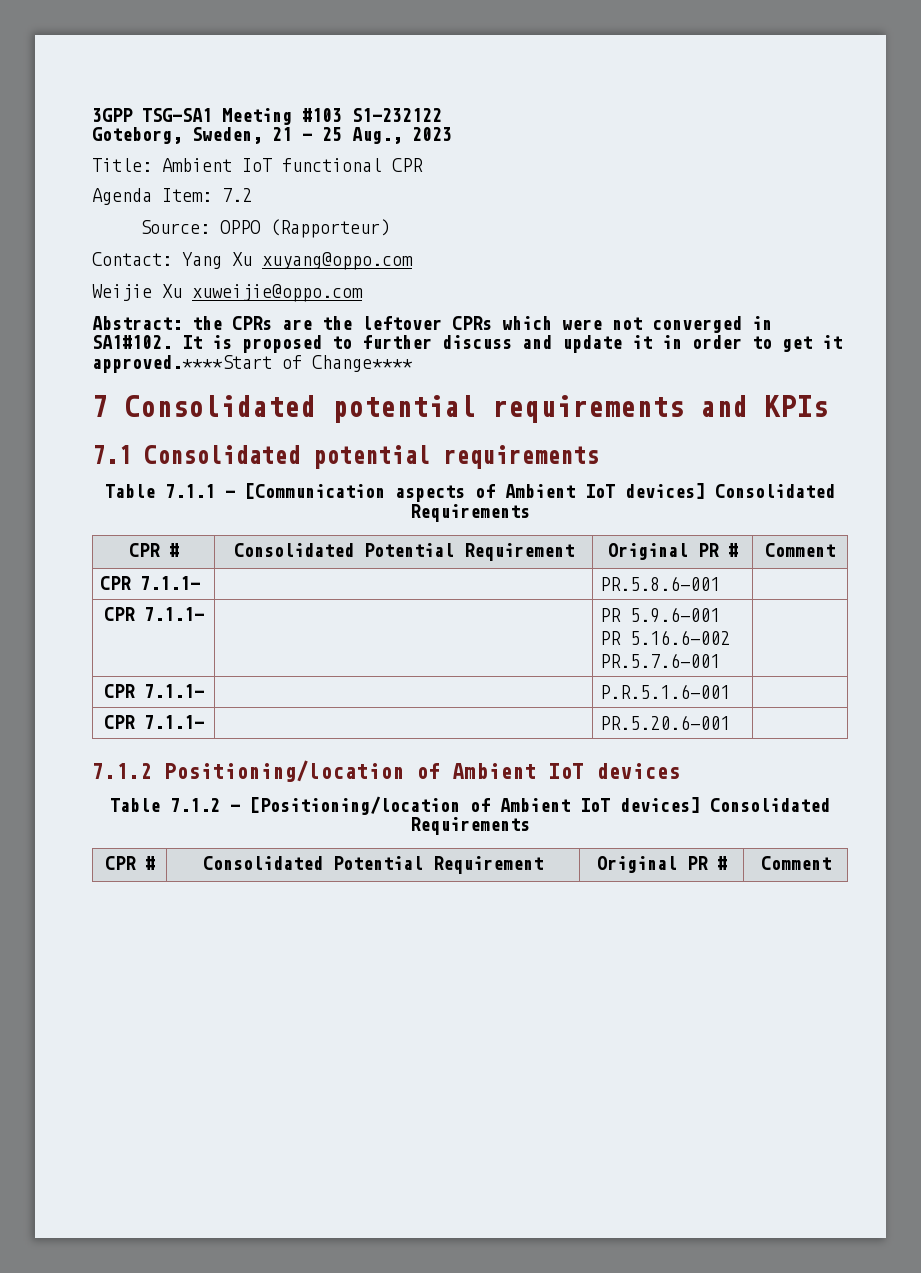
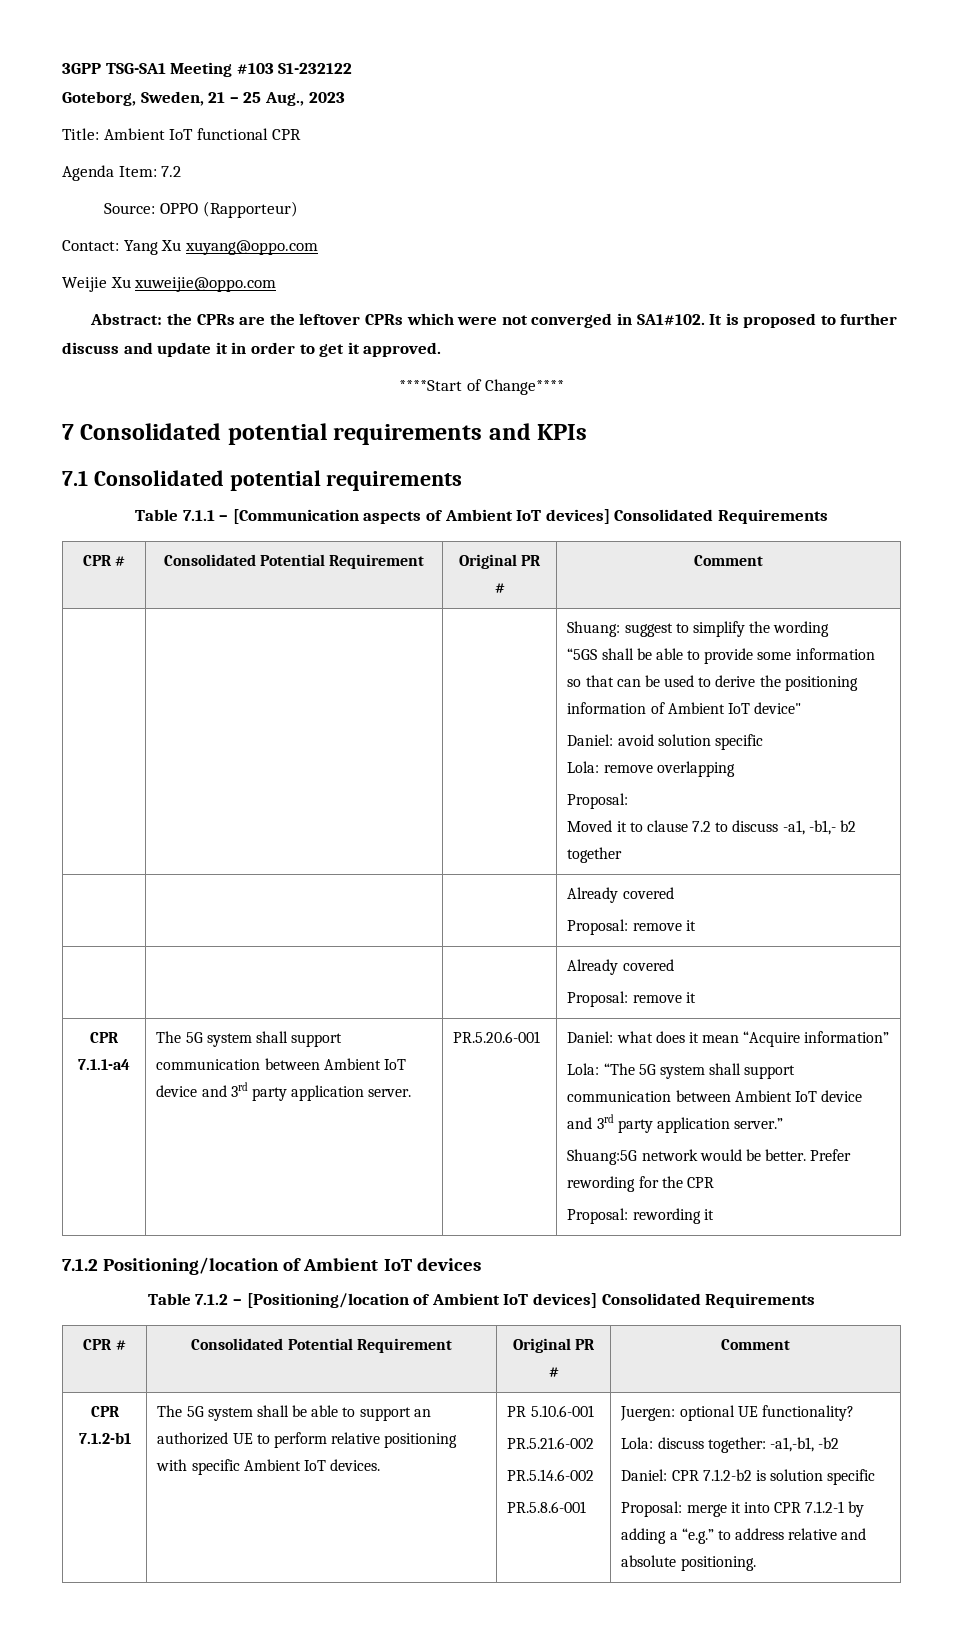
- It is proposed to further discuss and update it in order to get it approved.****Start of Change****
+ It is proposed to further discuss and update it in order to get it approved.
+ ****Start of Change****
- CPR 7.1.1- | | PR.5.8.6-001 |
- CPR 7.1.1- | | PR 5.9.6-001
- PR 5.16.6-002
- PR.5.7.6-001 |
- CPR 7.1.1- | | P.R.5.1.6-001 |
- CPR 7.1.1- | | PR.5.20.6-001 |
+ Shuang: suggest to simplify the wording
+ “5GS shall be able to provide some information so that can be used to derive the positioning information of Ambient IoT device"
+ Daniel: avoid solution specific
+ Lola: remove overlapping
+ Proposal:
+ Moved it to clause 7.2 to discuss -a1, -b1,- b2 together
+ | | | Already covered
+ Proposal: remove it
+ | | | Already covered
+ Proposal: remove it
+ CPR 7.1.1-a4 | The 5G system shall support communication between Ambient IoT device and 3rd party application server. | PR.5.20.6-001 | Daniel: what does it mean “Acquire information”
+ Lola: “The 5G system shall support communication between Ambient IoT device and 3rd party application server.”
+ Shuang:5G network would be better. Prefer rewording for the CPR
+ Proposal: rewording it
+ CPR 7.1.2-b1 | The 5G system shall be able to support an authorized UE to perform relative positioning with specific Ambient IoT devices. | PR 5.10.6-001
+ PR.5.21.6-002
+ PR.5.14.6-002
+ PR.5.8.6-001 | Juergen: optional UE functionality?
+ Lola: discuss together: -a1,-b1, -b2
+ Daniel: CPR 7.1.2-b2 is solution specific
+ Proposal: merge it into CPR 7.1.2-1 by adding a “e.g.” to address relative and absolute positioning.

